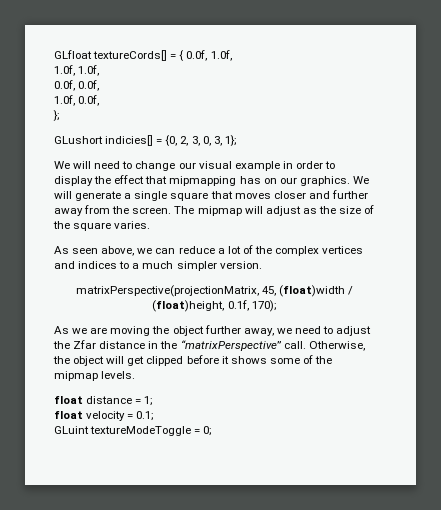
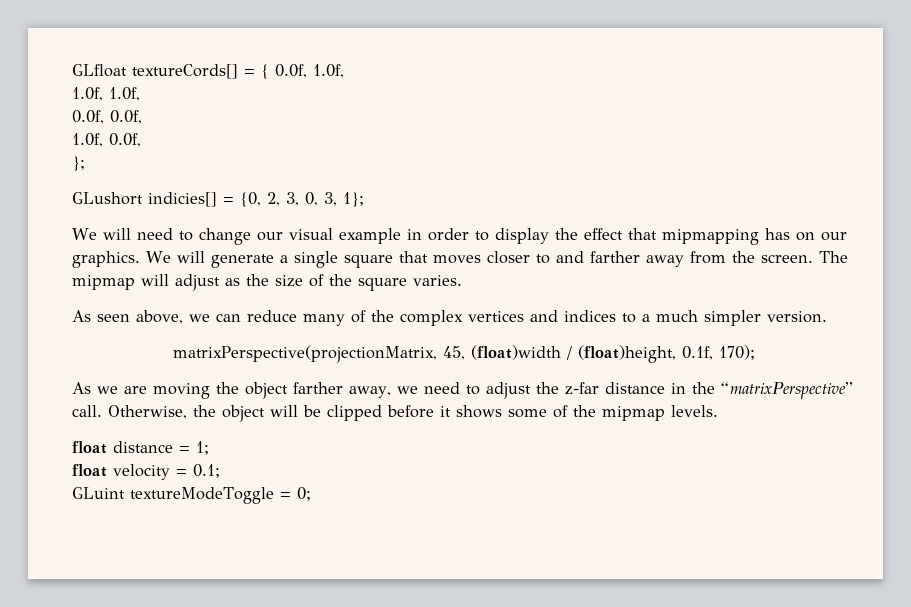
- We will generate a single square that moves closer and further away from the screen.
+ We will generate a single square that moves closer to and farther away from the screen.
- As seen above, we can reduce a lot of the complex vertices and indices to a much simpler version.
+ As seen above, we can reduce many of the complex vertices and indices to a much simpler version.
- As we are moving the object further away, we need to adjust the Zfar distance in the “matrixPerspective” call.
+ As we are moving the object farther away, we need to adjust the z-far distance in the “matrixPerspective” call.
- Otherwise, the object will get clipped before it shows some of the mipmap levels.
+ Otherwise, the object will be clipped before it shows some of the mipmap levels.

